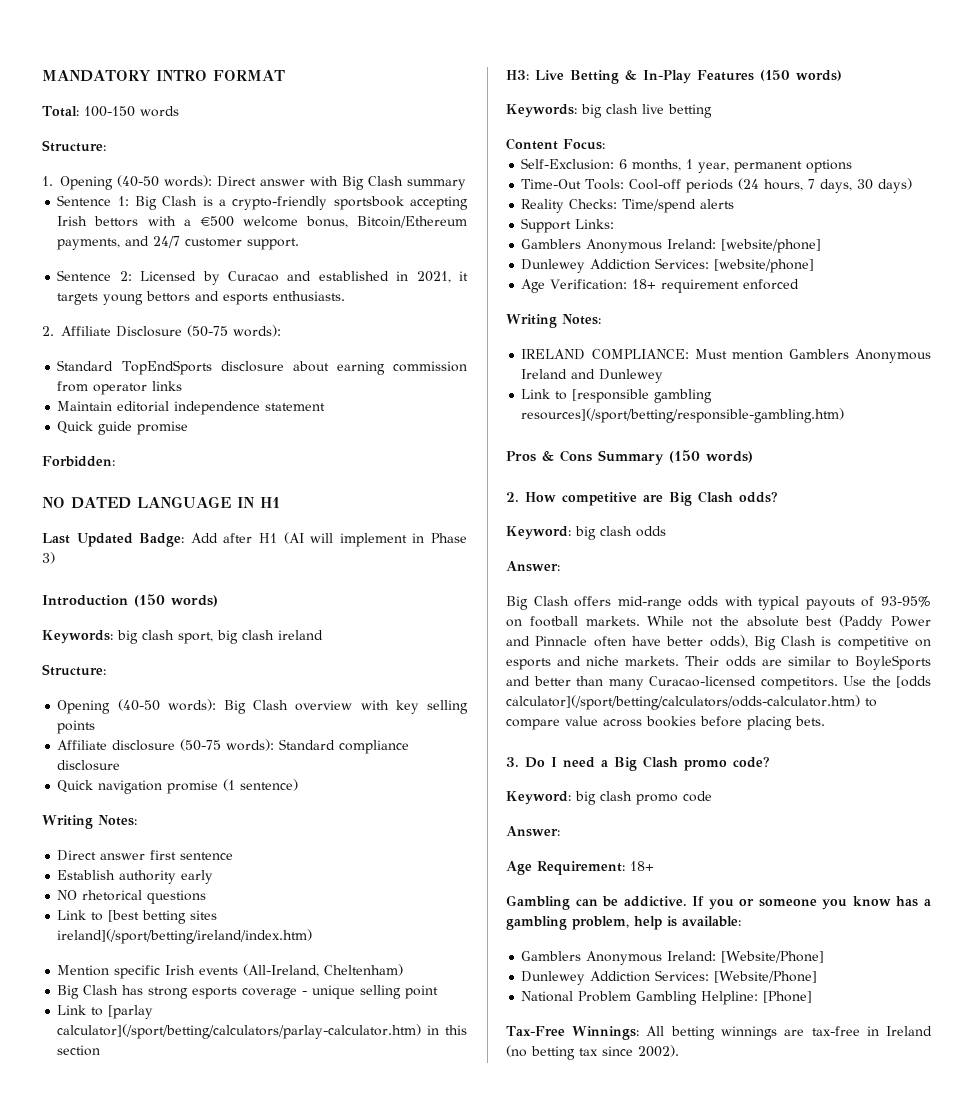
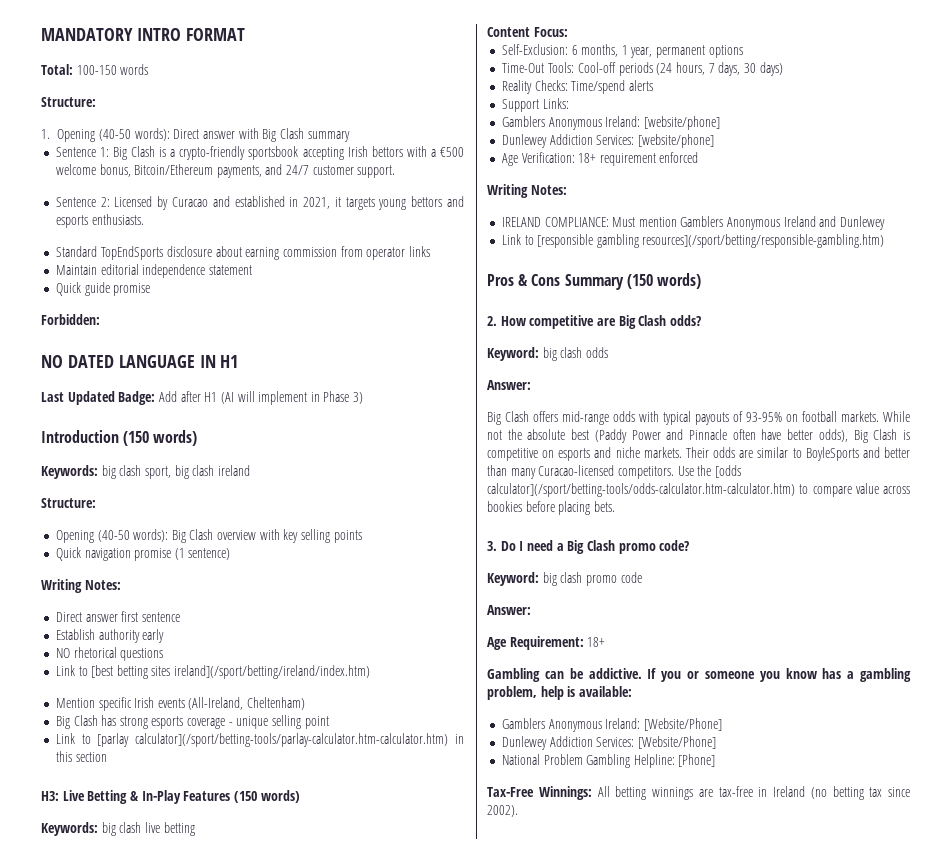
- 2. Affiliate Disclosure (50-75 words):
- Affiliate disclosure (50-75 words): Standard compliance disclosure
- Link to [parlay calculator](/sport/betting/calculators/parlay-calculator.htm) in this section
+ Link to [parlay calculator](/sport/betting-tools/parlay-calculator.htm-calculator.htm) in this section
- Use the [odds calculator](/sport/betting/calculators/odds-calculator.htm) to compare value across bookies before placing bets.
+ Use the [odds calculator](/sport/betting-tools/odds-calculator.htm-calculator.htm) to compare value across bookies before placing bets.

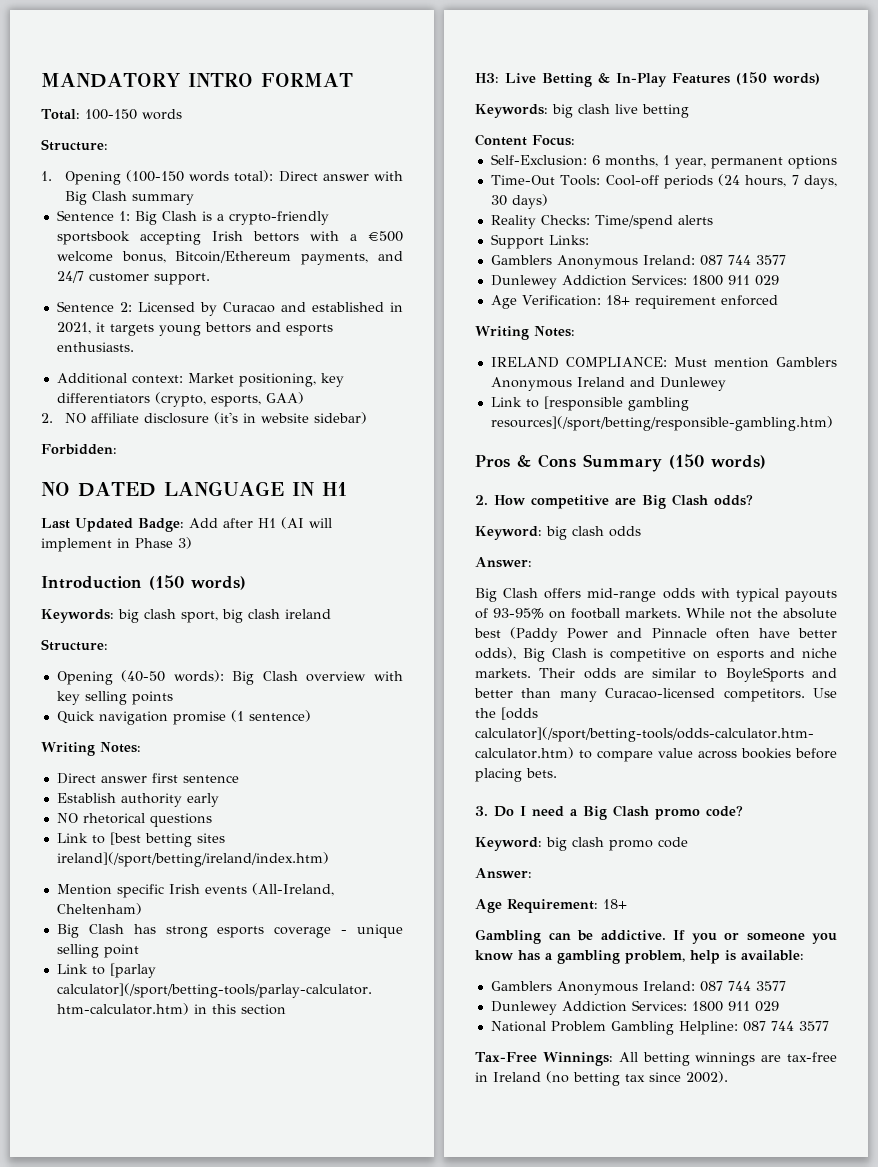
- 1. Opening (40-50 words): Direct answer with Big Clash summary
+ 1. Opening (100-150 words total): Direct answer with Big Clash summary
- Standard TopEndSports disclosure about earning commission from operator links
- Maintain editorial independence statement
- Quick guide promise
+ Additional context: Market positioning, key differentiators (crypto, esports, GAA)
+ 2. NO affiliate disclosure (it's in website sidebar)
  Support Links:
- Gamblers Anonymous Ireland: [website/phone]
- Dunlewey Addiction Services: [website/phone]
+ Gamblers Anonymous Ireland: 087 744 3577
+ Dunlewey Addiction Services: 1800 911 029
  If you or someone you know has a gambling problem, help is available:
- Gamblers Anonymous Ireland: [Website/Phone]
- Dunlewey Addiction Services: [Website/Phone]
+ Gamblers Anonymous Ireland: 087 744 3577
+ Dunlewey Addiction Services: 1800 911 029
- National Problem Gambling Helpline: [Phone]
+ National Problem Gambling Helpline: 087 744 3577

